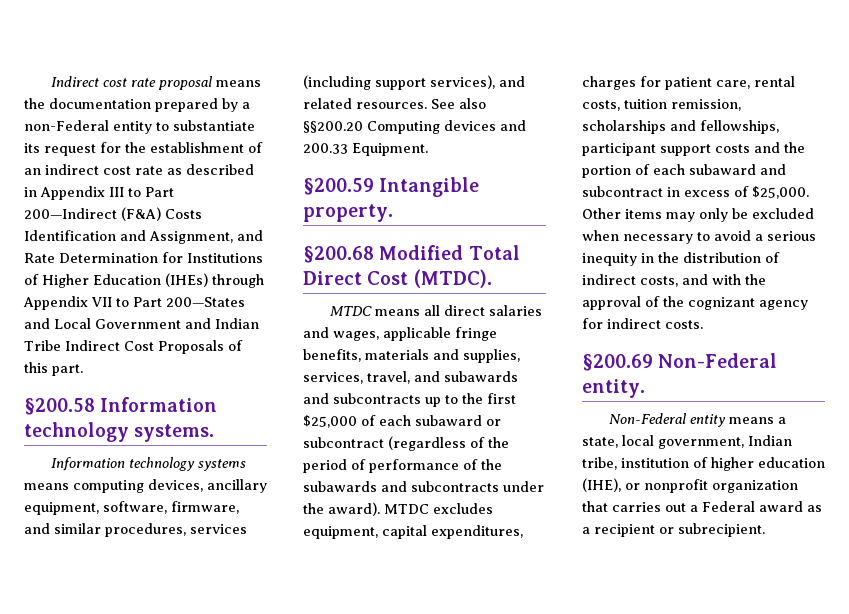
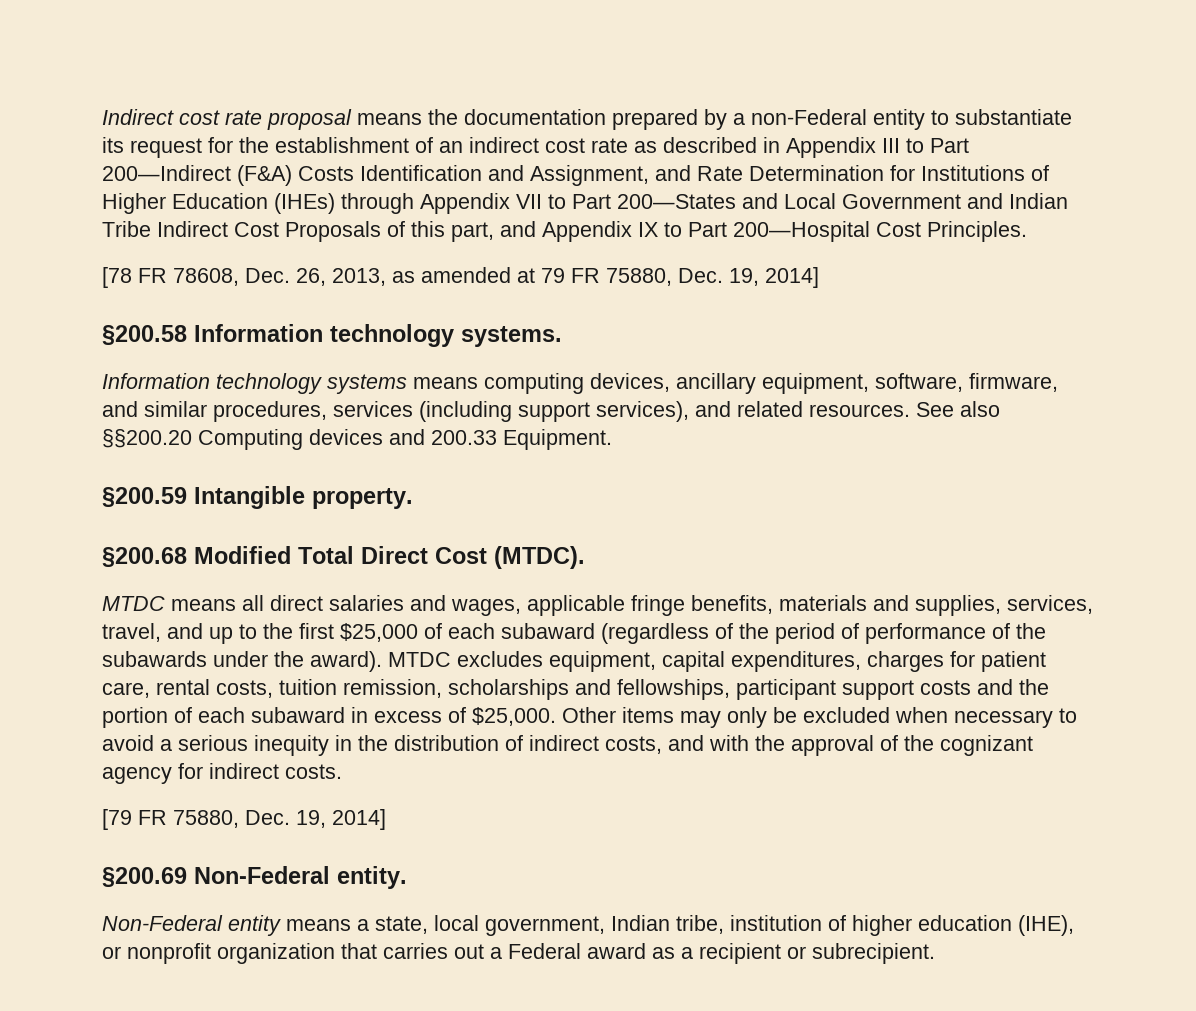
- Indirect cost rate proposal means the documentation prepared by a non-Federal entity to substantiate its request for the establishment of an indirect cost rate as described in Appendix III to Part 200—Indirect (F&A) Costs Identification and Assignment, and Rate Determination for Institutions of Higher Education (IHEs) through Appendix VII to Part 200—States and Local Government and Indian Tribe Indirect Cost Proposals of this part.
+ Indirect cost rate proposal means the documentation prepared by a non-Federal entity to substantiate its request for the establishment of an indirect cost rate as described in Appendix III to Part 200—Indirect (F&A) Costs Identification and Assignment, and Rate Determination for Institutions of Higher Education (IHEs) through Appendix VII to Part 200—States and Local Government and Indian Tribe Indirect Cost Proposals of this part, and Appendix IX to Part 200—Hospital Cost Principles.
+ [78 FR 78608, Dec. 26, 2013, as amended at 79 FR 75880, Dec. 19, 2014]
- MTDC means all direct salaries and wages, applicable fringe benefits, materials and supplies, services, travel, and subawards and subcontracts up to the first $25,000 of each subaward or subcontract (regardless of the period of performance of the subawards and subcontracts under the award).
+ MTDC means all direct salaries and wages, applicable fringe benefits, materials and supplies, services, travel, and up to the first $25,000 of each subaward (regardless of the period of performance of the subawards under the award).
- MTDC excludes equipment, capital expenditures, charges for patient care, rental costs, tuition remission, scholarships and fellowships, participant support costs and the portion of each subaward and subcontract in excess of $25,000.
+ MTDC excludes equipment, capital expenditures, charges for patient care, rental costs, tuition remission, scholarships and fellowships, participant support costs and the portion of each subaward in excess of $25,000.
+ [79 FR 75880, Dec. 19, 2014]

